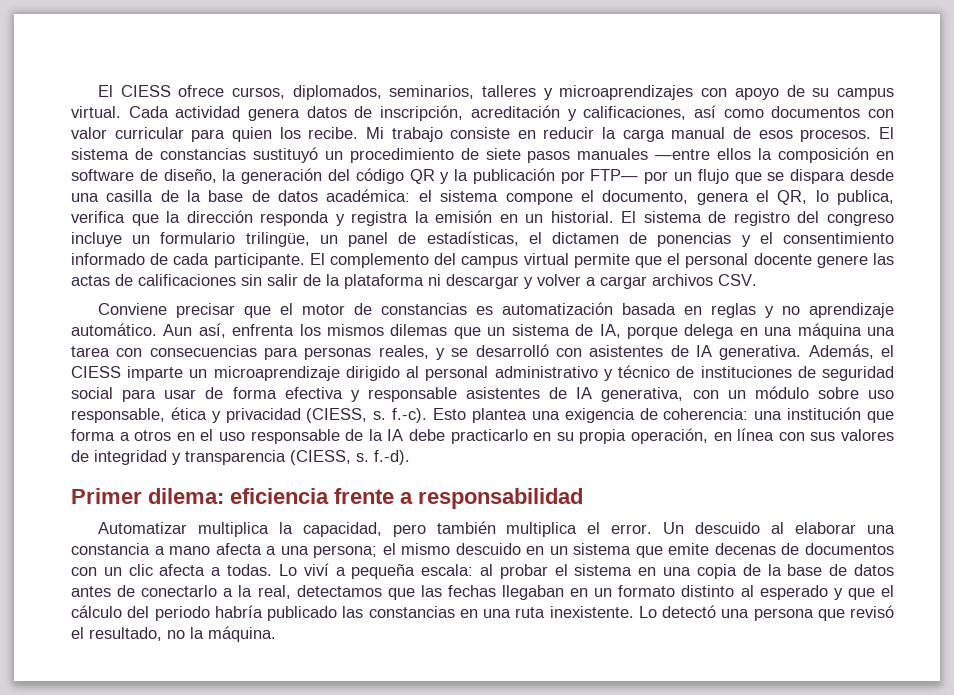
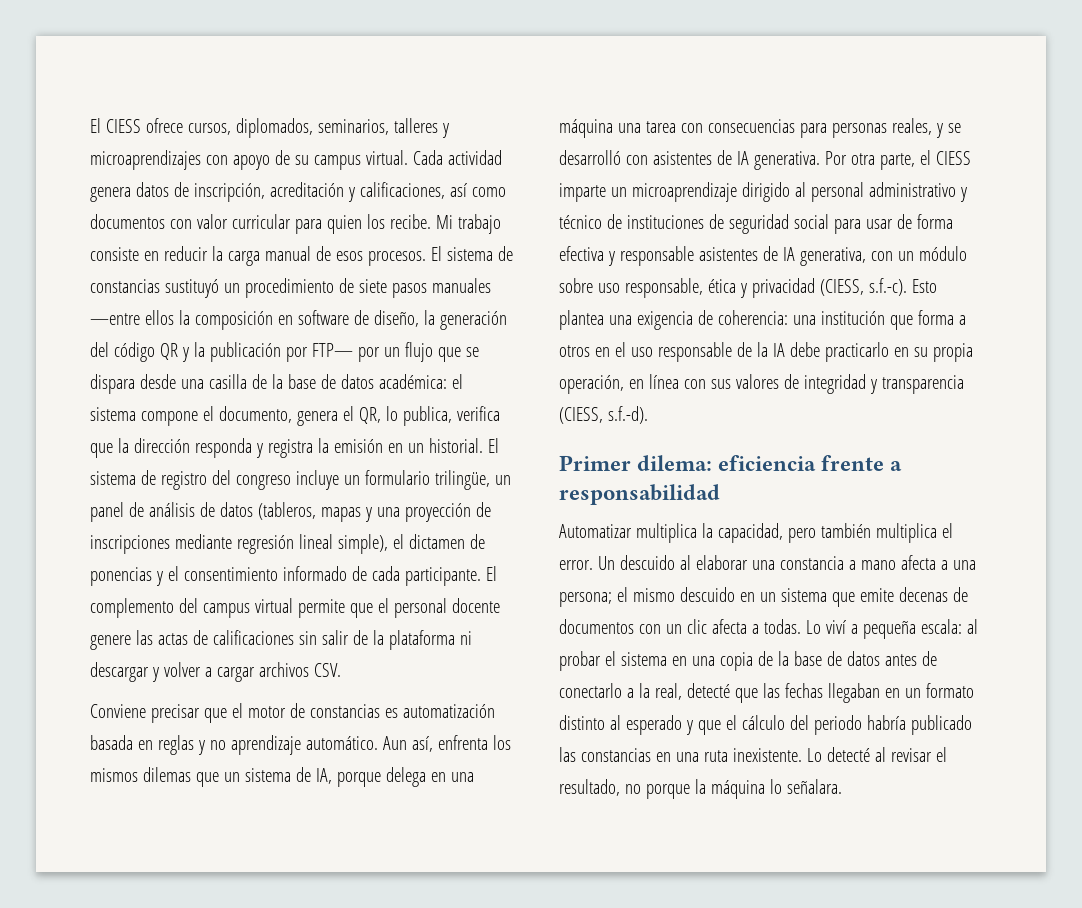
- El sistema de registro del congreso incluye un formulario trilingüe, un panel de estadísticas, el dictamen de ponencias y el consentimiento informado de cada participante.
+ El sistema de registro del congreso incluye un formulario trilingüe, un panel de análisis de datos (tableros, mapas y una proyección de inscripciones mediante regresión lineal simple), el dictamen de ponencias y el consentimiento informado de cada participante.
- Además, el CIESS imparte un microaprendizaje dirigido al personal administrativo y técnico de instituciones de seguridad social para usar de forma efectiva y responsable asistentes de IA generativa, con un módulo sobre uso responsable, ética y privacidad (CIESS, s. f.-c). Esto plantea una exigencia de coherencia:
+ Por otra parte, el CIESS imparte un microaprendizaje dirigido al personal administrativo y técnico de instituciones de seguridad social para usar de forma efectiva y responsable asistentes de IA generativa, con un módulo sobre uso responsable, ética y privacidad (CIESS, s.f.-c). Esto plantea una exigencia de coherencia:
- una institución que forma a otros en el uso responsable de la IA debe practicarlo en su propia operación, en línea con sus valores de integridad y transparencia (CIESS, s. f.-d).
+ una institución que forma a otros en el uso responsable de la IA debe practicarlo en su propia operación, en línea con sus valores de integridad y transparencia (CIESS, s.f.-d).
- Lo viví a pequeña escala: al probar el sistema en una copia de la base de datos antes de conectarlo a la real, detectamos que las fechas llegaban en un formato distinto al esperado y que el cálculo del periodo habría publicado las constancias en una ruta inexistente.
+ Lo viví a pequeña escala: al probar el sistema en una copia de la base de datos antes de conectarlo a la real, detecté que las fechas llegaban en un formato distinto al esperado y que el cálculo del periodo habría publicado las constancias en una ruta inexistente.
- Lo detectó una persona que revisó el resultado, no la máquina.
+ Lo detecté al revisar el resultado, no porque la máquina lo señalara.

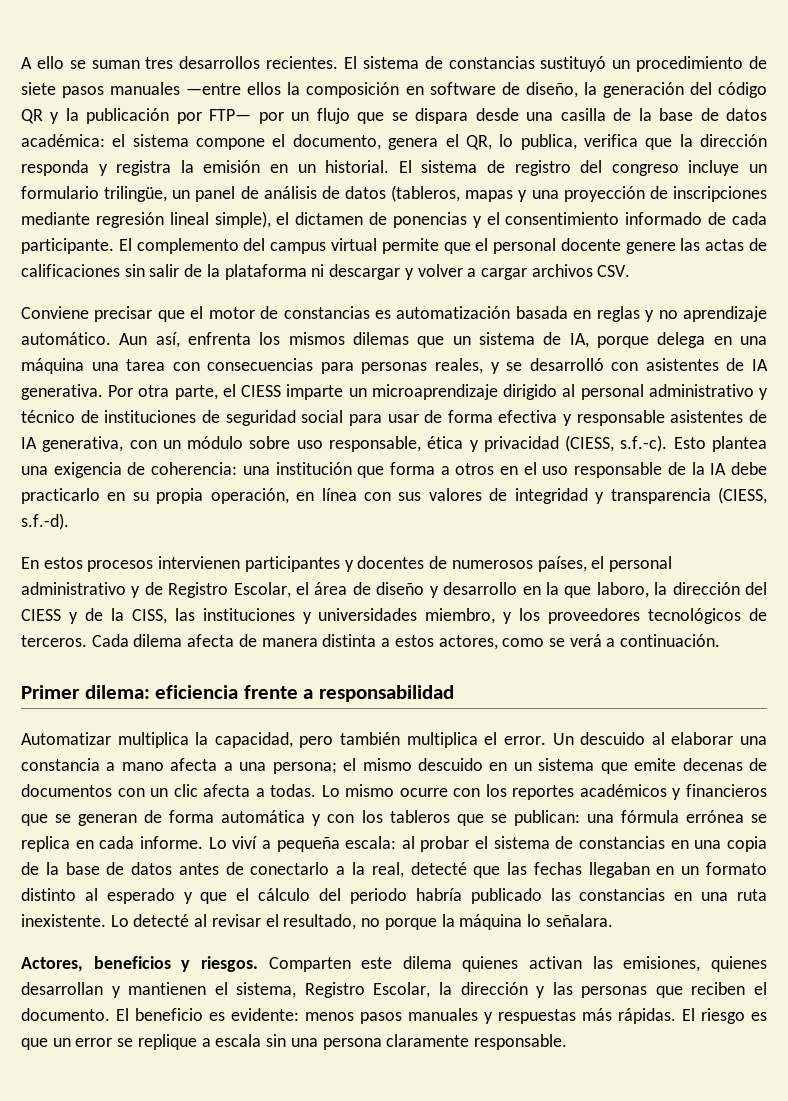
- El CIESS ofrece cursos, diplomados, seminarios, talleres y microaprendizajes con apoyo de su campus virtual. Cada actividad genera datos de inscripción, acreditación y calificaciones, así como documentos con valor curricular para quien los recibe. Mi trabajo consiste en reducir la carga manual de esos procesos.
+ A ello se suman tres desarrollos recientes.
+ En estos procesos intervienen participantes y docentes de numerosos países, el personal administrativo y de Registro Escolar, el área de diseño y desarrollo en la que laboro, la dirección del CIESS y de la CISS, las instituciones y universidades miembro, y los proveedores tecnológicos de terceros. Cada dilema afecta de manera distinta a estos actores, como se verá a continuación.
- Lo viví a pequeña escala: al probar el sistema en una copia de la base de datos antes de conectarlo a la real, detecté que las fechas llegaban en un formato distinto al esperado y que el cálculo del periodo habría publicado las constancias en una ruta inexistente.
+ Lo mismo ocurre con los reportes académicos y financieros que se generan de forma automática y con los tableros que se publican: una fórmula errónea se replica en cada informe. Lo viví a pequeña escala: al probar el sistema de constancias en una copia de la base de datos antes de conectarlo a la real, detecté que las fechas llegaban en un formato distinto al esperado y que el cálculo del periodo habría publicado las constancias en una ruta inexistente.
+ Actores, beneficios y riesgos. Comparten este dilema quienes activan las emisiones, quienes desarrollan y mantienen el sistema, Registro Escolar, la dirección y las personas que reciben el documento. El beneficio es evidente: menos pasos manuales y respuestas más rápidas. El riesgo es que un error se replique a escala sin una persona claramente responsable.

